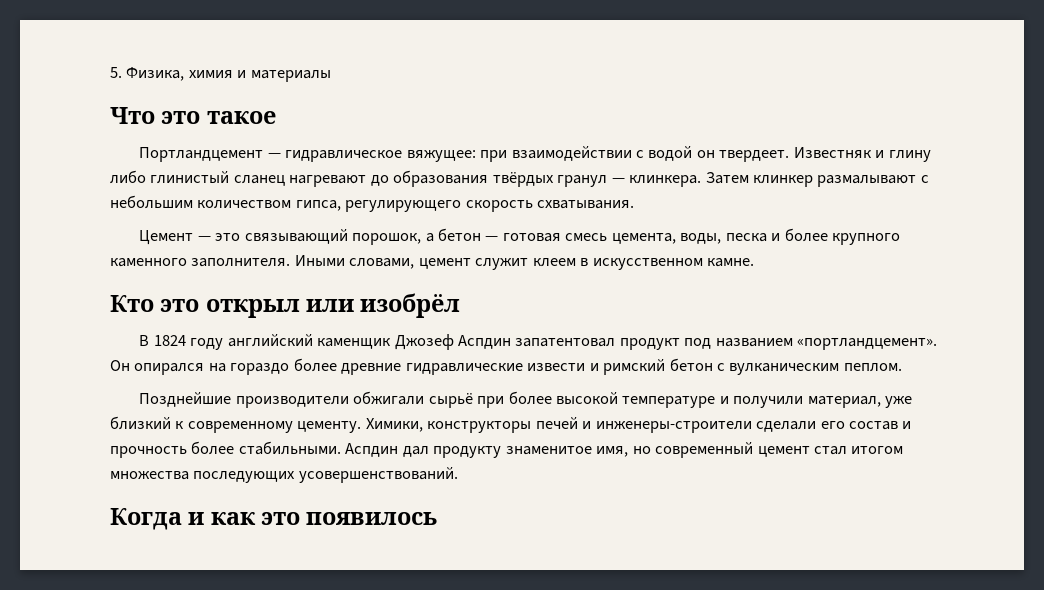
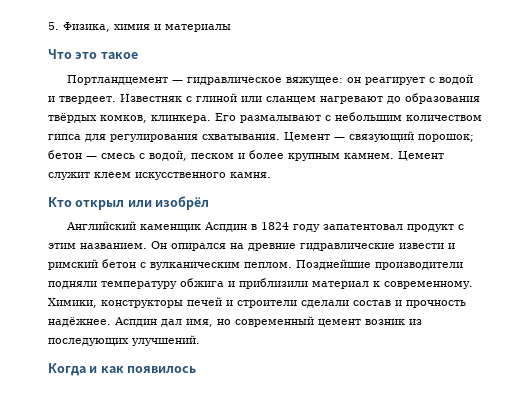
- Портландцемент — гидравлическое вяжущее: при взаимодействии с водой он твердеет.
+ Портландцемент — гидравлическое вяжущее: он реагирует с водой и твердеет.
- Известняк и глину либо глинистый сланец нагревают до образования твёрдых гранул — клинкера. Затем клинкер размалывают с небольшим количеством гипса, регулирующего скорость схватывания.
- Цемент — это связывающий порошок, а бетон — готовая смесь цемента, воды, песка и более крупного каменного заполнителя. Иными словами, цемент служит клеем в искусственном камне.
+ Известняк с глиной или сланцем нагревают до образования твёрдых комков, клинкера. Его размалывают с небольшим количеством гипса для регулирования схватывания. Цемент — связующий порошок; бетон — смесь с водой, песком и более крупным камнем. Цемент служит клеем искусственного камня.
- Кто это открыл или изобрёл
+ Кто открыл или изобрёл
- В 1824 году английский каменщик Джозеф Аспдин запатентовал продукт под названием «портландцемент».
+ Английский каменщик Аспдин в 1824 году запатентовал продукт с этим названием.
- Он опирался на гораздо более древние гидравлические извести и римский бетон с вулканическим пеплом.
- Позднейшие производители обжигали сырьё при более высокой температуре и получили материал, уже близкий к современному цементу. Химики, конструкторы печей и инженеры-строители сделали его состав и прочность более стабильными. Аспдин дал продукту знаменитое имя, но современный цемент стал итогом множества последующих усовершенствований.
+ Он опирался на древние гидравлические извести и римский бетон с вулканическим пеплом. Позднейшие производители подняли температуру обжига и приблизили материал к современному. Химики, конструкторы печей и строители сделали состав и прочность надёжнее. Аспдин дал имя, но современный цемент возник из последующих улучшений.
- Когда и как это появилось
+ Когда и как появилось

